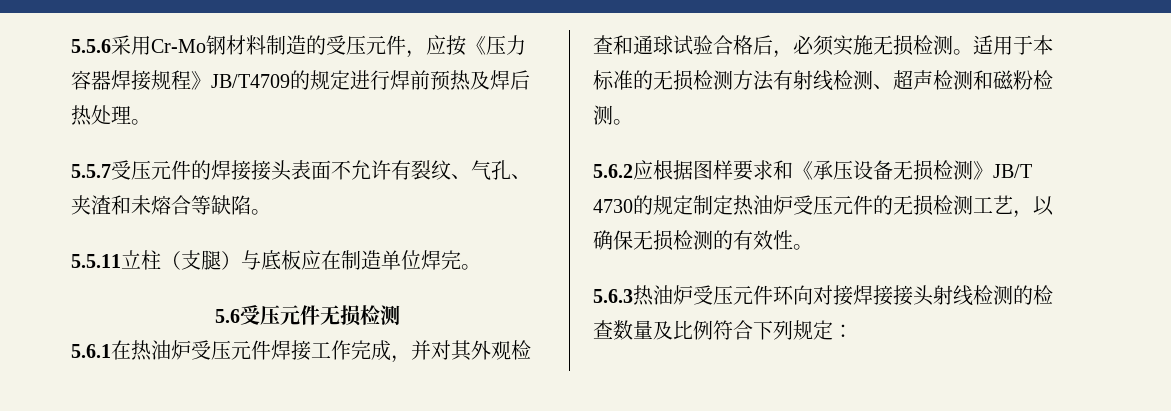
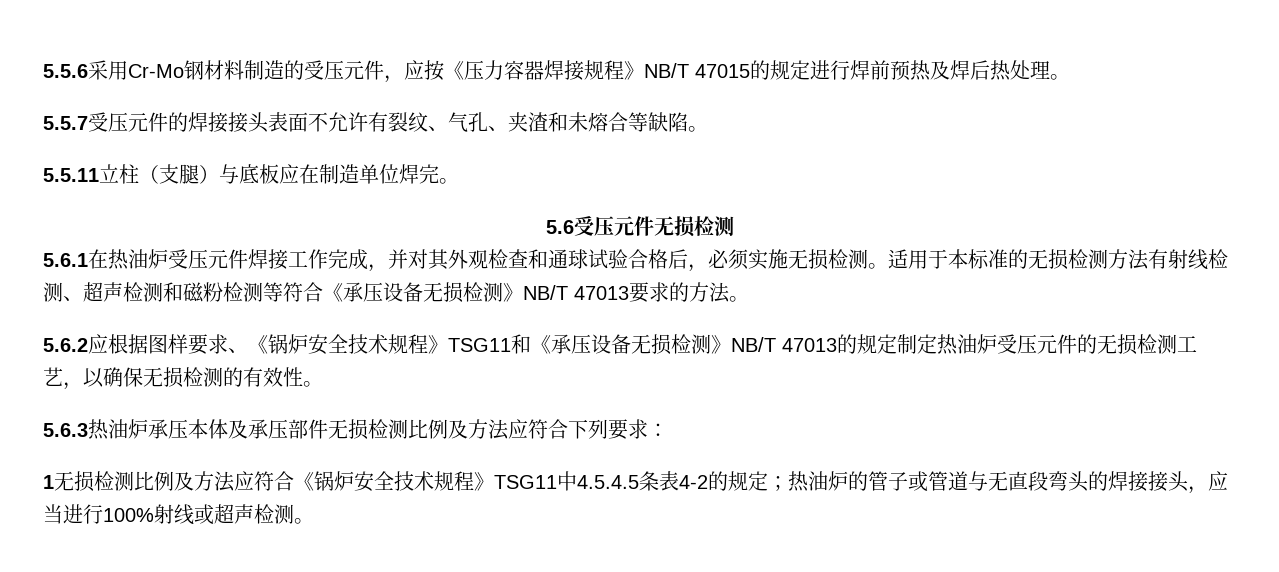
- 5.5.6采用Cr-Mo钢材料制造的受压元件，应按《压力容器焊接规程》JB/T4709的规定进行焊前预热及焊后热处理。
+ 5.5.6采用Cr-Mo钢材料制造的受压元件，应按《压力容器焊接规程》NB/T 47015的规定进行焊前预热及焊后热处理。
- 适用于本标准的无损检测方法有射线检测、超声检测和磁粉检测。
+ 适用于本标准的无损检测方法有射线检测、超声检测和磁粉检测等符合《承压设备无损检测》NB/T 47013要求的方法。
- 5.6.2应根据图样要求和《承压设备无损检测》JB/T 4730的规定制定热油炉受压元件的无损检测工艺，以确保无损检测的有效性。
+ 5.6.2应根据图样要求、《锅炉安全技术规程》TSG11和《承压设备无损检测》NB/T 47013的规定制定热油炉受压元件的无损检测工艺，以确保无损检测的有效性。
- 5.6.3热油炉受压元件环向对接焊接接头射线检测的检查数量及比例符合下列规定：
+ 5.6.3热油炉承压本体及承压部件无损检测比例及方法应符合下列要求：
+ 1无损检测比例及方法应符合《锅炉安全技术规程》TSG11中4.5.4.5条表4-2的规定；热油炉的管子或管道与无直段弯头的焊接接头，应当进行100%射线或超声检测。

